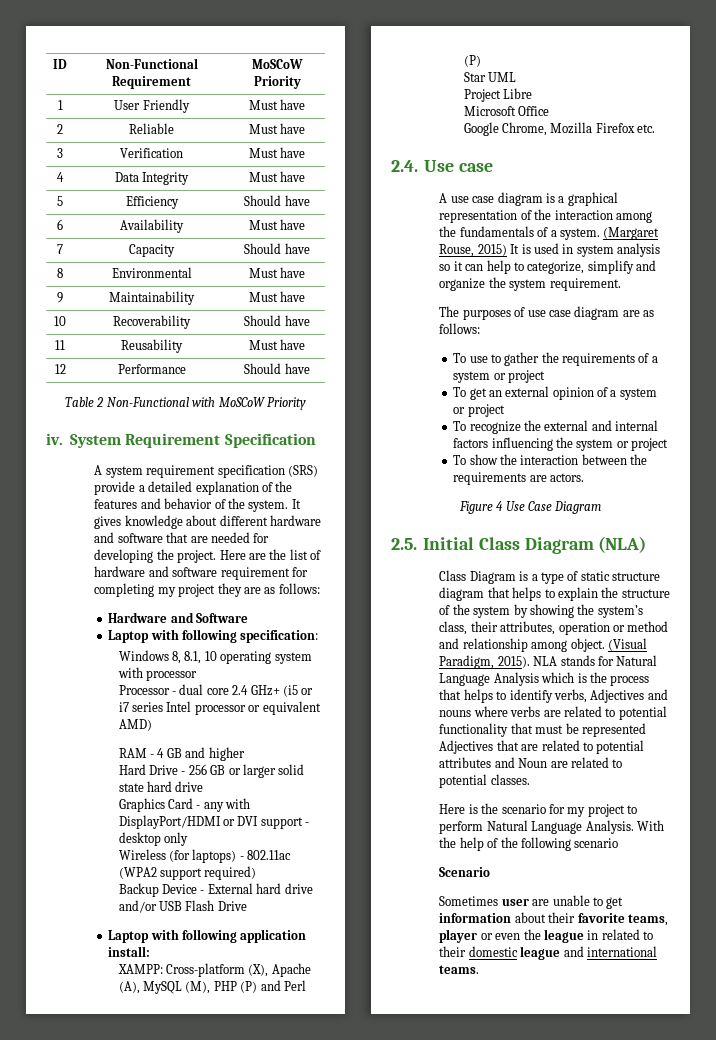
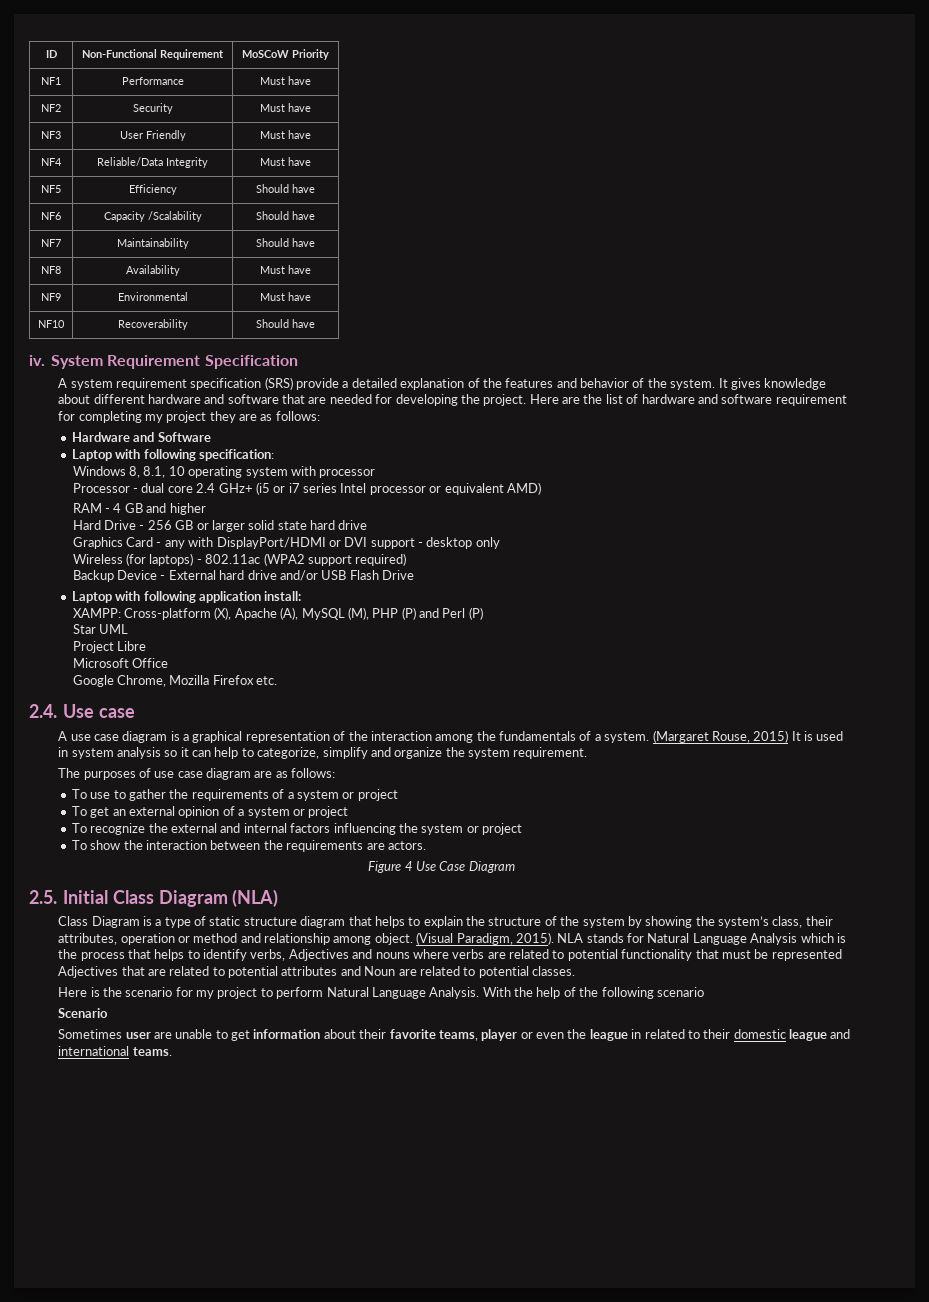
- 1 | User Friendly | Must have
- 2 | Reliable | Must have
- 3 | Verification | Must have
- 4 | Data Integrity | Must have
+ NF1 | Performance | Must have
+ NF2 | Security | Must have
+ NF3 | User Friendly | Must have
+ NF4 | Reliable/Data Integrity | Must have
- 5 | Efficiency | Should have
+ NF5 | Efficiency | Should have
- 6 | Availability | Must have
- 7 | Capacity | Should have
- 8 | Environmental | Must have
- 9 | Maintainability | Must have
- 10 | Recoverability | Should have
- 11 | Reusability | Must have
- 12 | Performance | Should have
- Table 2 Non-Functional with MoSCoW Priority
+ NF6 | Capacity /Scalability | Should have
+ NF7 | Maintainability | Should have
+ NF8 | Availability | Must have
+ NF9 | Environmental | Must have
+ NF10 | Recoverability | Should have

